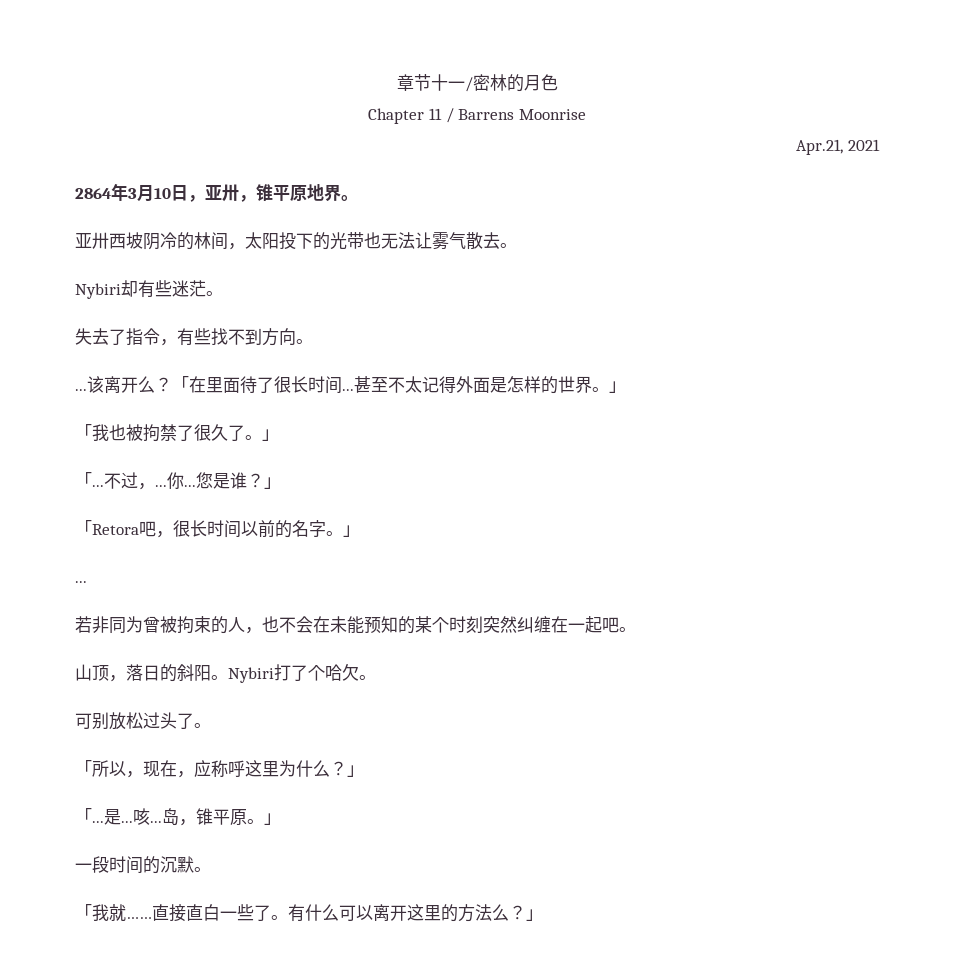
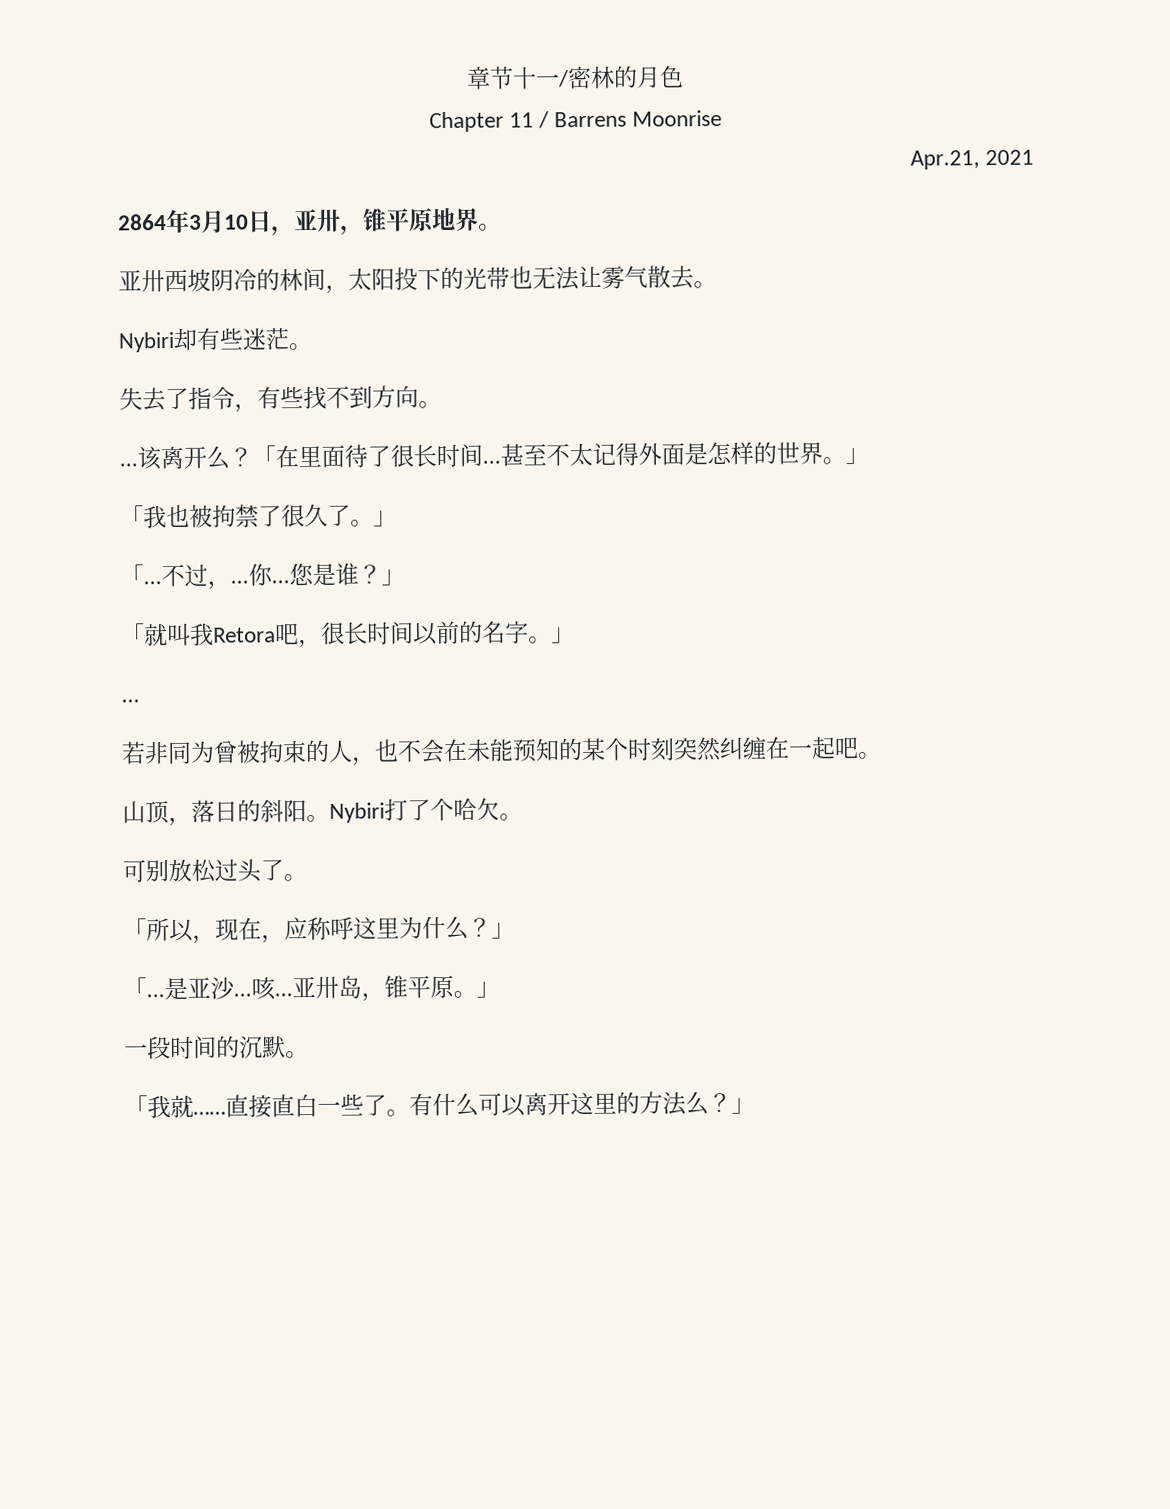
- 「Retora吧，很长时间以前的名字。」
+ 「就叫我Retora吧，很长时间以前的名字。」
- 是...
+ 是亚沙...
- 岛，锥平原。」
+ 亚卅岛，锥平原。」

